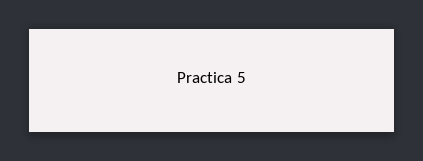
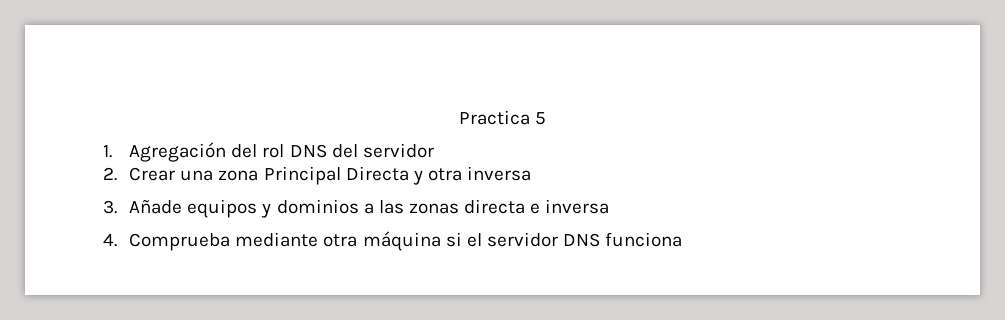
+ 1. Agregación del rol DNS del servidor
+ 2. Crear una zona Principal Directa y otra inversa
+ 3. Añade equipos y dominios a las zonas directa e inversa
+ 4. Comprueba mediante otra máquina si el servidor DNS funciona

